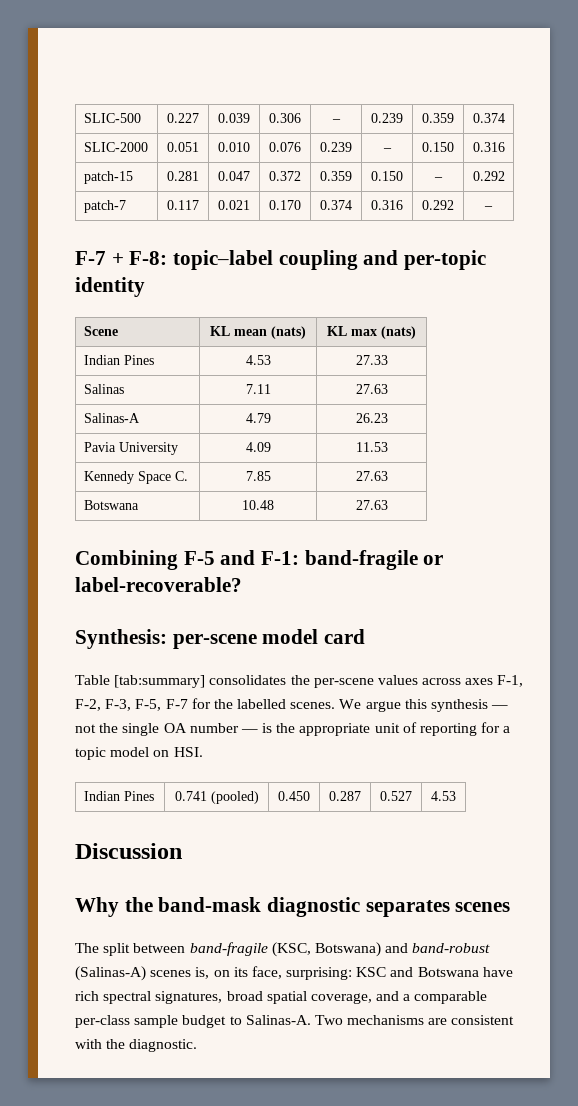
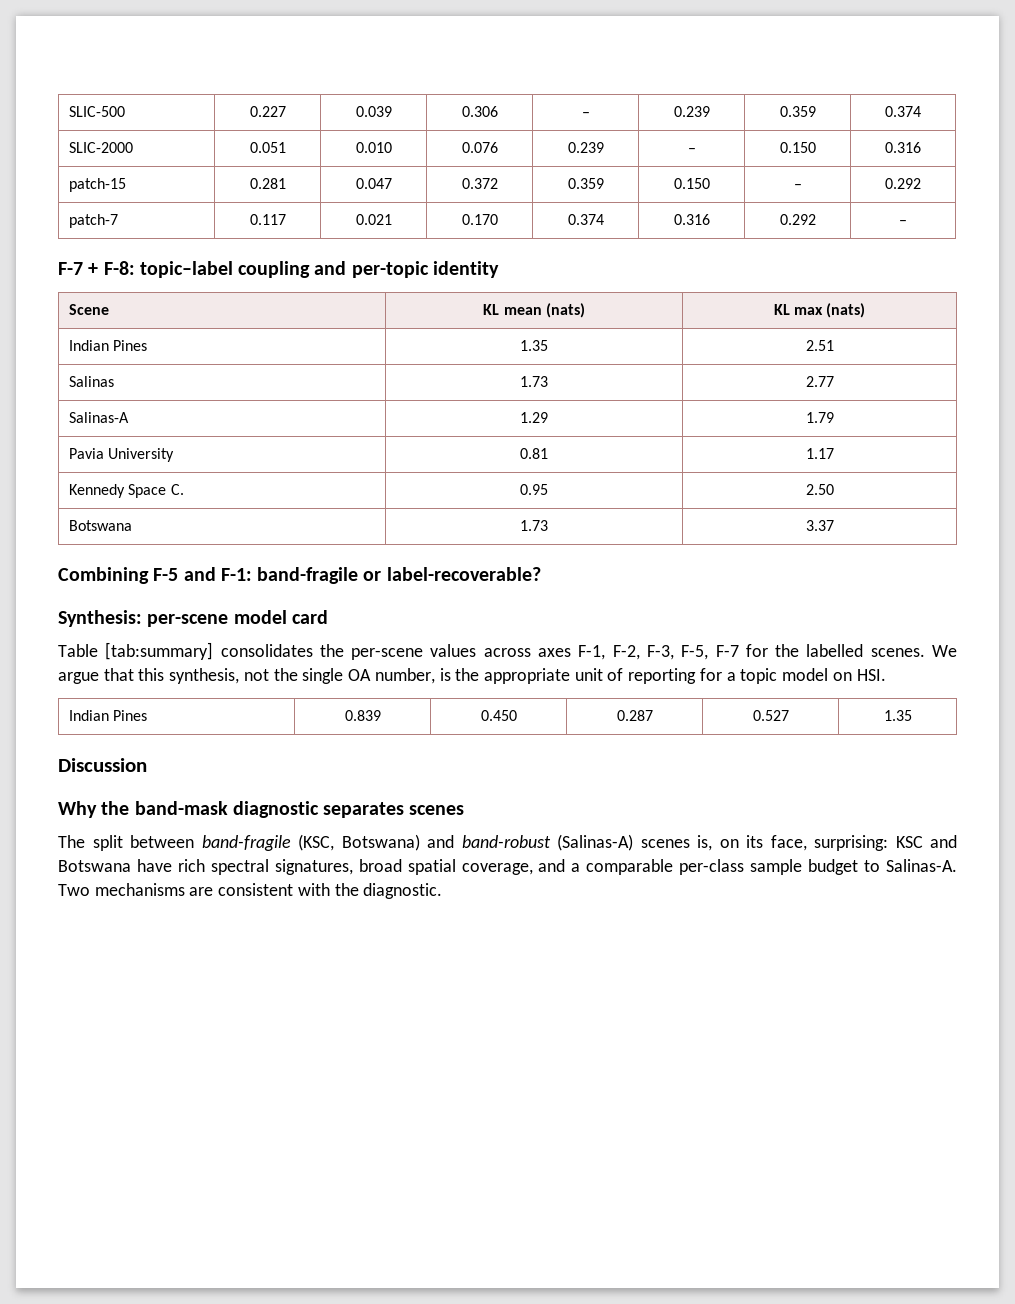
- Indian Pines | 4.53 | 27.33
+ Indian Pines | 1.35 | 2.51
- Salinas | 7.11 | 27.63
+ Salinas | 1.73 | 2.77
- Salinas-A | 4.79 | 26.23
+ Salinas-A | 1.29 | 1.79
- Pavia University | 4.09 | 11.53
+ Pavia University | 0.81 | 1.17
- Kennedy Space C. | 7.85 | 27.63
+ Kennedy Space C. | 0.95 | 2.50
- Botswana | 10.48 | 27.63
+ Botswana | 1.73 | 3.37
- We argue this synthesis — not the single OA number — is the appropriate unit of reporting for a topic model on HSI.
+ We argue that this synthesis, not the single OA number, is the appropriate unit of reporting for a topic model on HSI.
- Indian Pines | 0.741 (pooled) | 0.450 | 0.287 | 0.527 | 4.53
+ Indian Pines | 0.839 | 0.450 | 0.287 | 0.527 | 1.35

